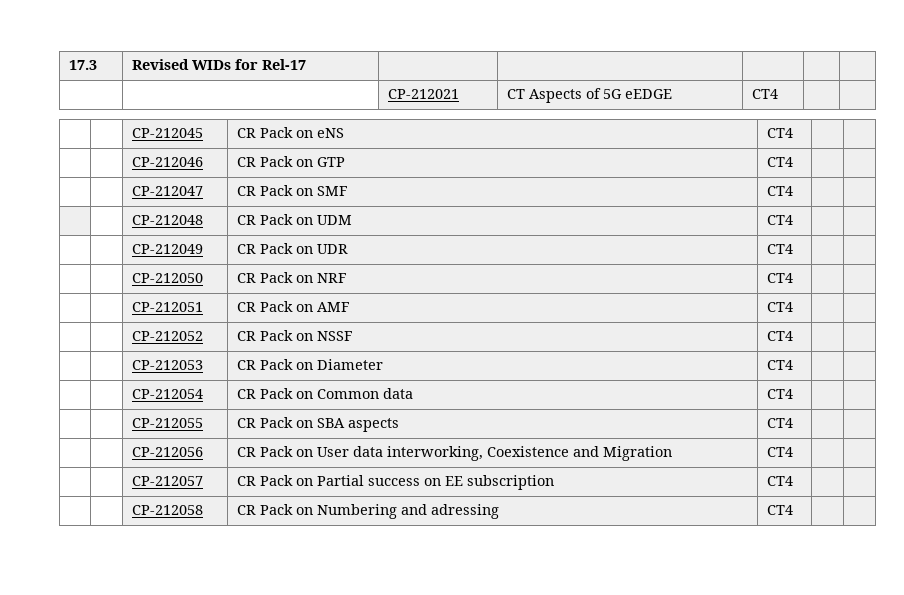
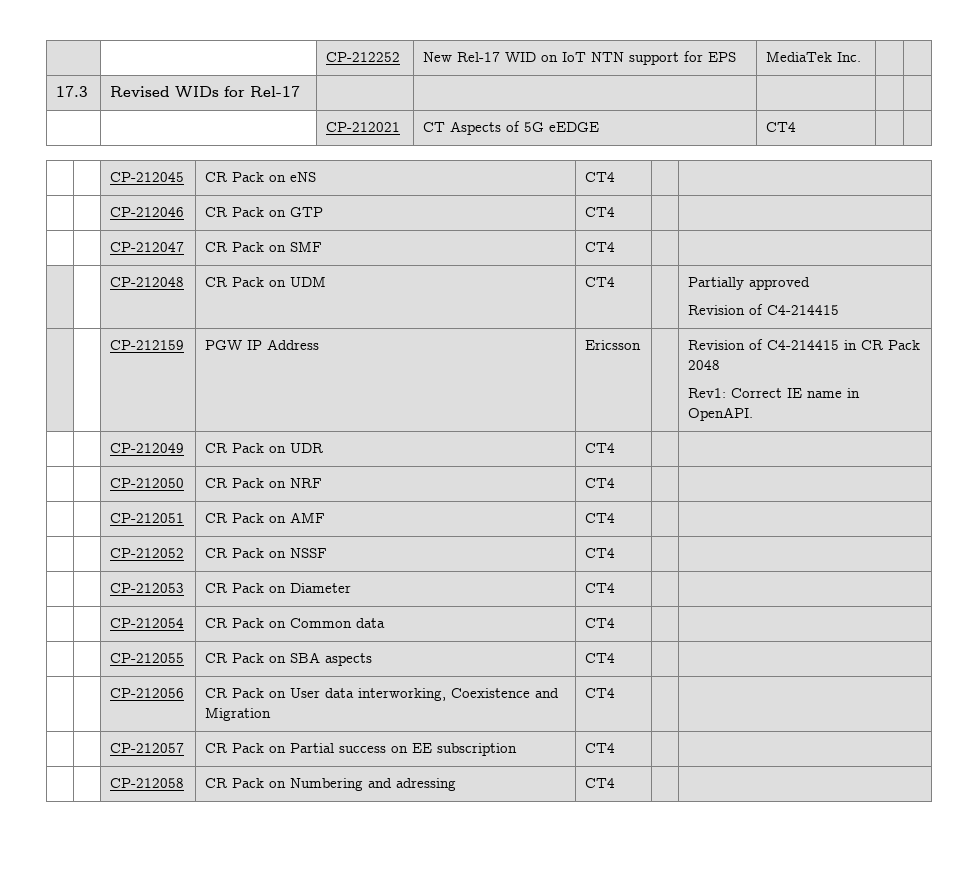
+ | | CP-212252 | New Rel-17 WID on IoT NTN support for EPS | MediaTek Inc. | |
- | | CP-212048 | CR Pack on UDM | CT4 | |
+ | | CP-212048 | CR Pack on UDM | CT4 | | Partially approved
+ Revision of C4-214415
+ | | CP-212159 | PGW IP Address | Ericsson | | Revision of C4-214415 in CR Pack 2048
+ Rev1: Correct IE name in OpenAPI.

